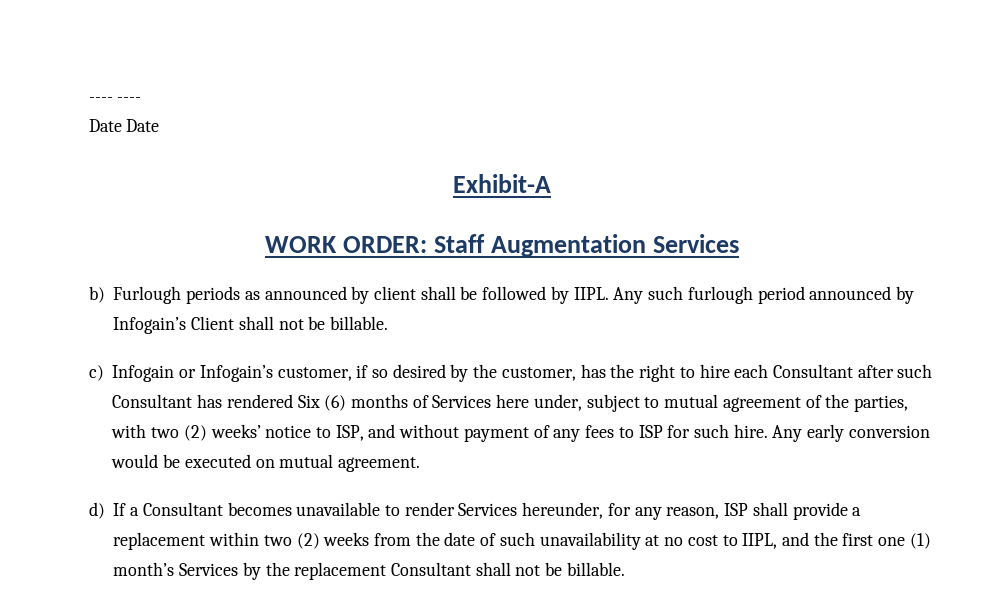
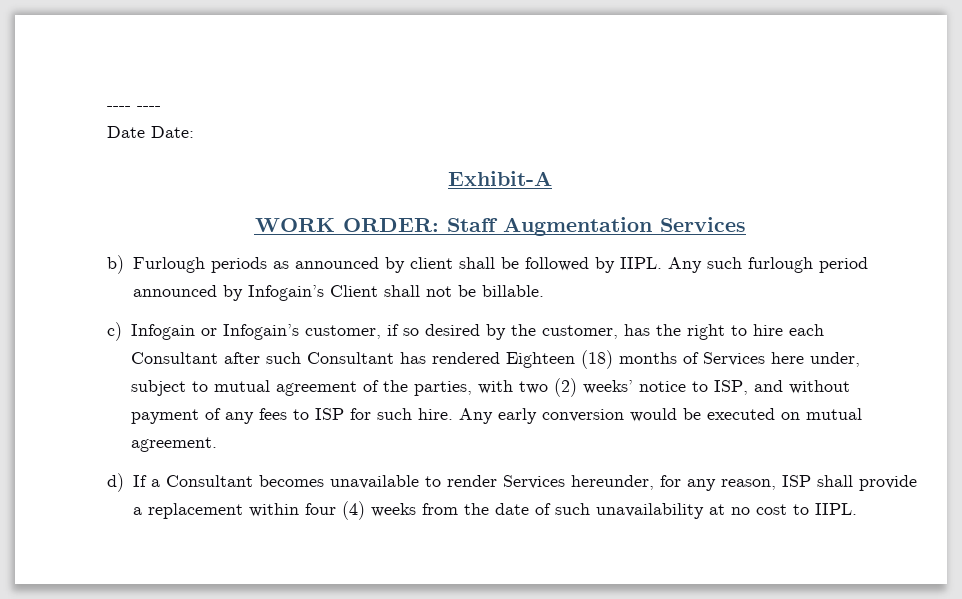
- Date Date
+ Date Date:
- c) Infogain or Infogain’s customer, if so desired by the customer, has the right to hire each Consultant after such Consultant has rendered Six (6) months of Services here under, subject to mutual agreement of the parties, with two (2) weeks’ notice to ISP, and without payment of any fees to ISP for such hire.
+ c) Infogain or Infogain’s customer, if so desired by the customer, has the right to hire each Consultant after such Consultant has rendered Eighteen (18) months of Services here under, subject to mutual agreement of the parties, with two (2) weeks’ notice to ISP, and without payment of any fees to ISP for such hire.
- d) If a Consultant becomes unavailable to render Services hereunder, for any reason, ISP shall provide a replacement within two (2) weeks from the date of such unavailability at no cost to IIPL, and the first one (1) month’s Services by the replacement Consultant shall not be billable.
+ d) If a Consultant becomes unavailable to render Services hereunder, for any reason, ISP shall provide a replacement within four (4) weeks from the date of such unavailability at no cost to IIPL.

